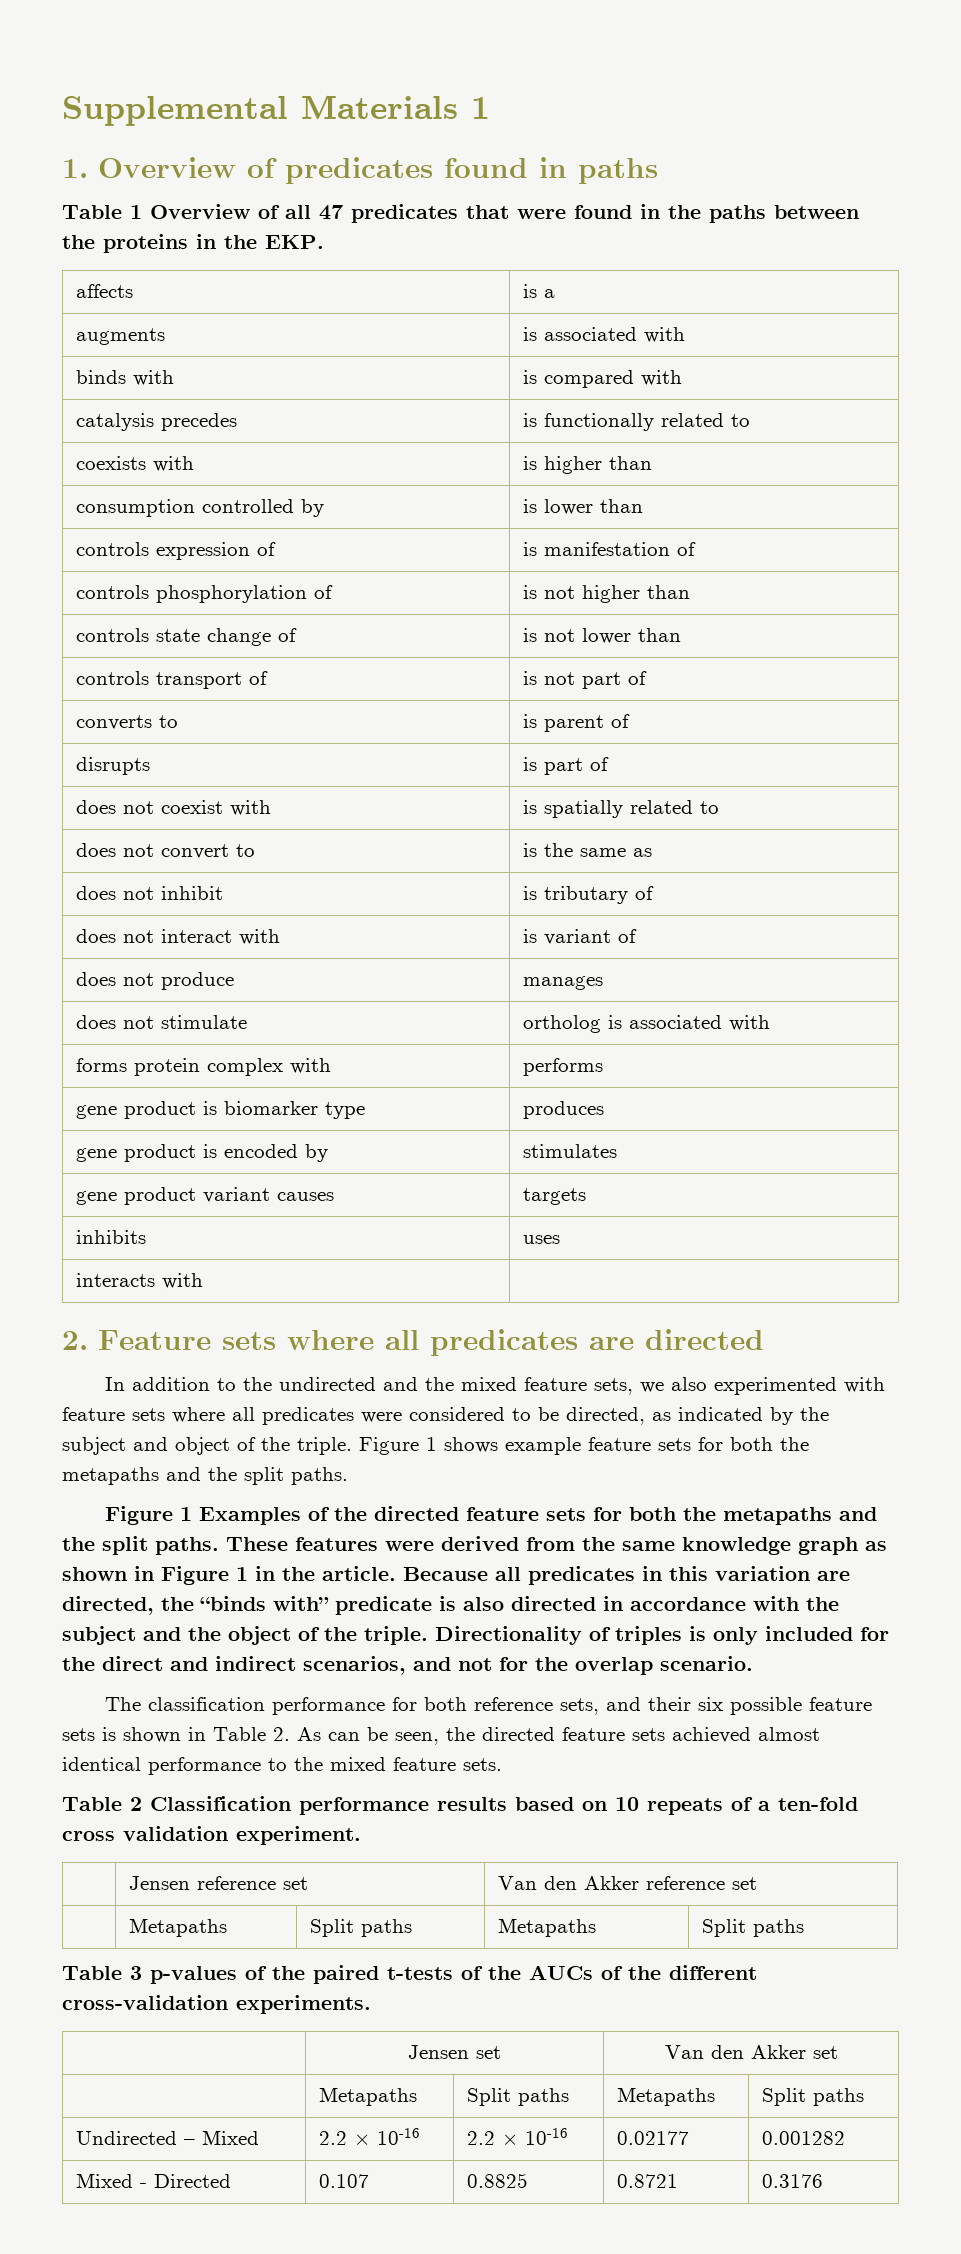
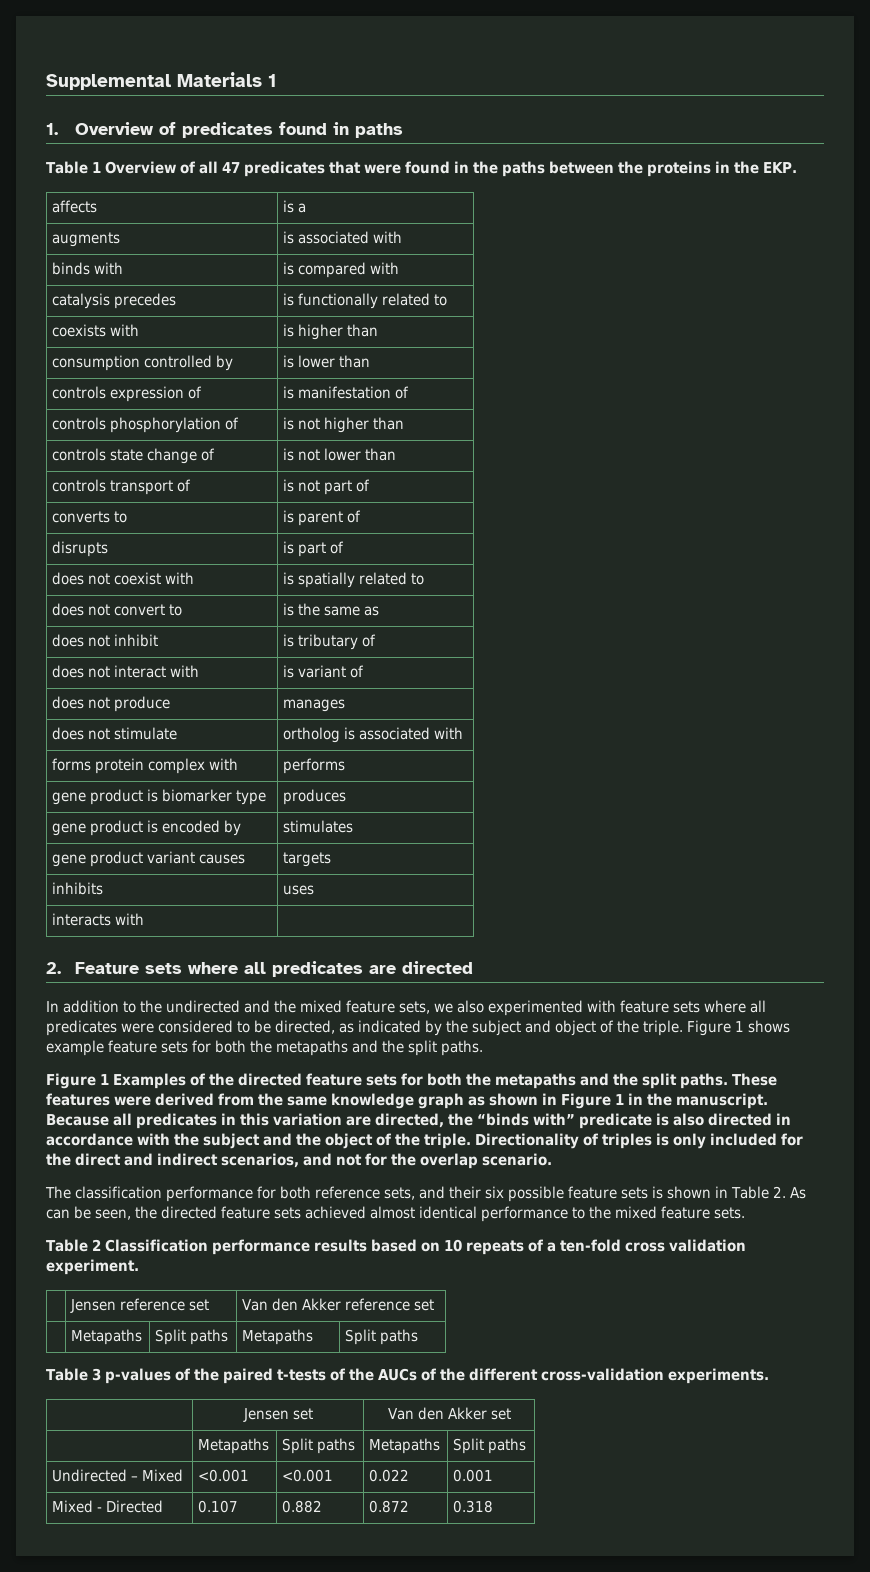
- These features were derived from the same knowledge graph as shown in Figure 1 in the article.
+ These features were derived from the same knowledge graph as shown in Figure 1 in the manuscript.
- Undirected – Mixed | 2.2 × 10-16 | 2.2 × 10-16 | 0.02177 | 0.001282
+ Undirected – Mixed | <0.001 | <0.001 | 0.022 | 0.001
- Mixed - Directed | 0.107 | 0.8825 | 0.8721 | 0.3176
+ Mixed - Directed | 0.107 | 0.882 | 0.872 | 0.318

